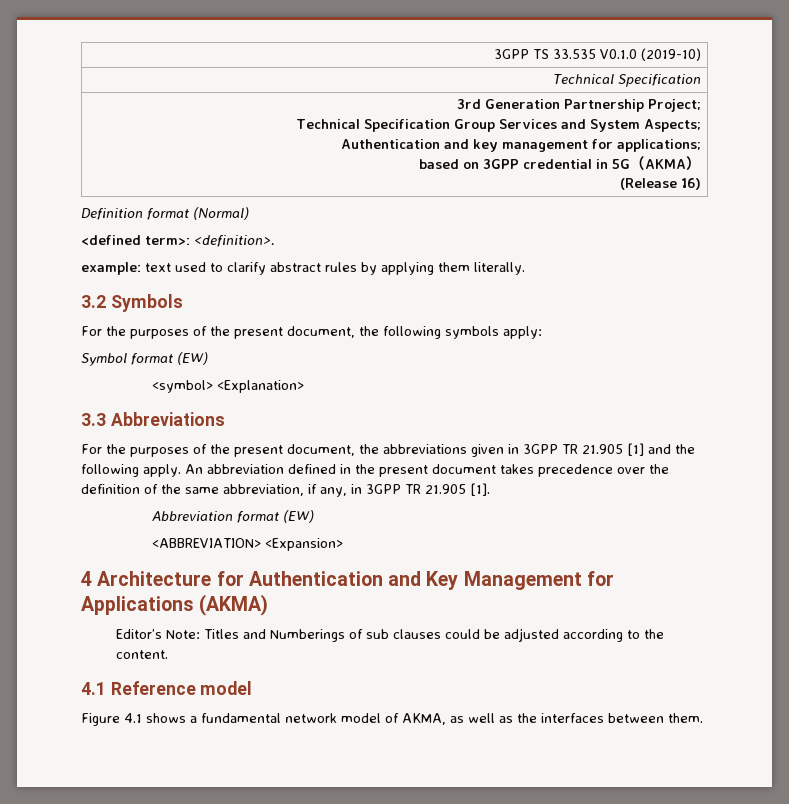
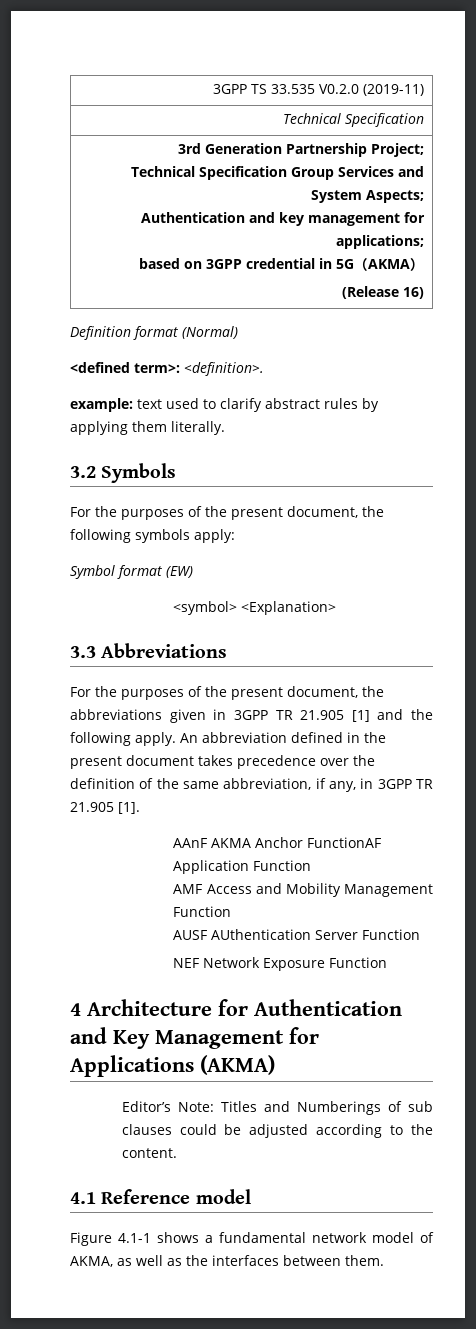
- 3GPP TS 33.535 V0.1.0 (2019-10)
+ 3GPP TS 33.535 V0.2.0 (2019-11)
- Abbreviation format (EW)
- <ABBREVIATION> <Expansion>
+ AAnF AKMA Anchor FunctionAF Application Function
+ AMF Access and Mobility Management Function
+ AUSF AUthentication Server Function
+ NEF Network Exposure Function
- Figure 4.1 shows a fundamental network model of AKMA, as well as the interfaces between them.
+ Figure 4.1-1 shows a fundamental network model of AKMA, as well as the interfaces between them.

